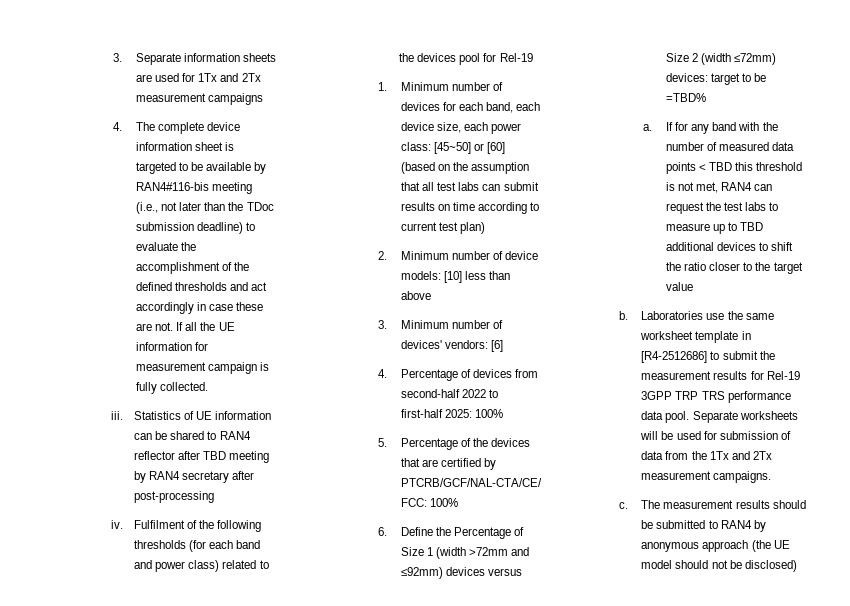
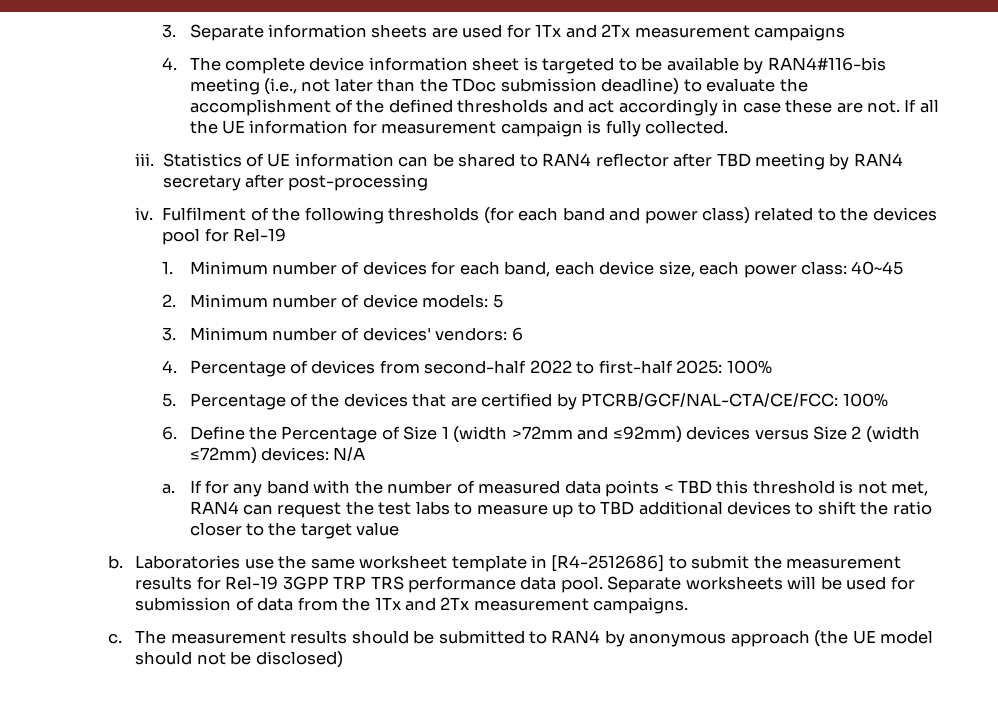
- 1. Minimum number of devices for each band, each device size, each power class: [45~50] or [60] (based on the assumption that all test labs can submit results on time according to current test plan)
+ 1. Minimum number of devices for each band, each device size, each power class: 40~45
- 2. Minimum number of device models: [10] less than above
+ 2. Minimum number of device models: 5
- 3. Minimum number of devices' vendors: [6]
+ 3. Minimum number of devices' vendors: 6
- 6. Define the Percentage of Size 1 (width >72mm and ≤92mm) devices versus Size 2 (width ≤72mm) devices: target to be =TBD%
+ 6. Define the Percentage of Size 1 (width >72mm and ≤92mm) devices versus Size 2 (width ≤72mm) devices: N/A

